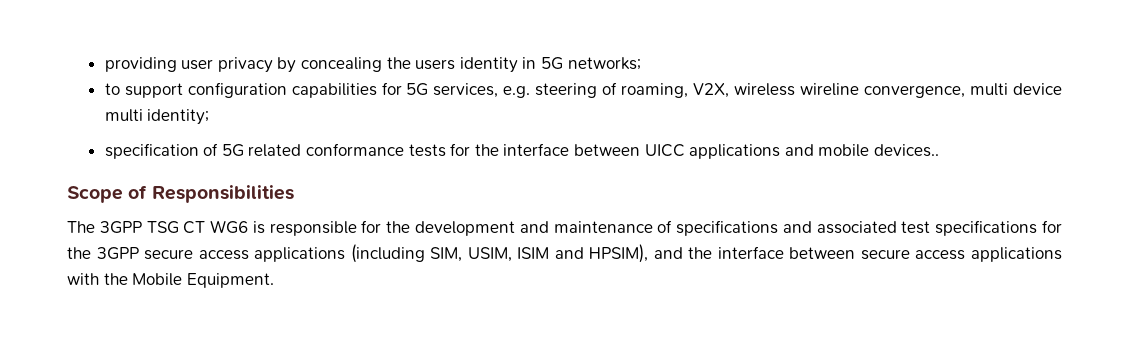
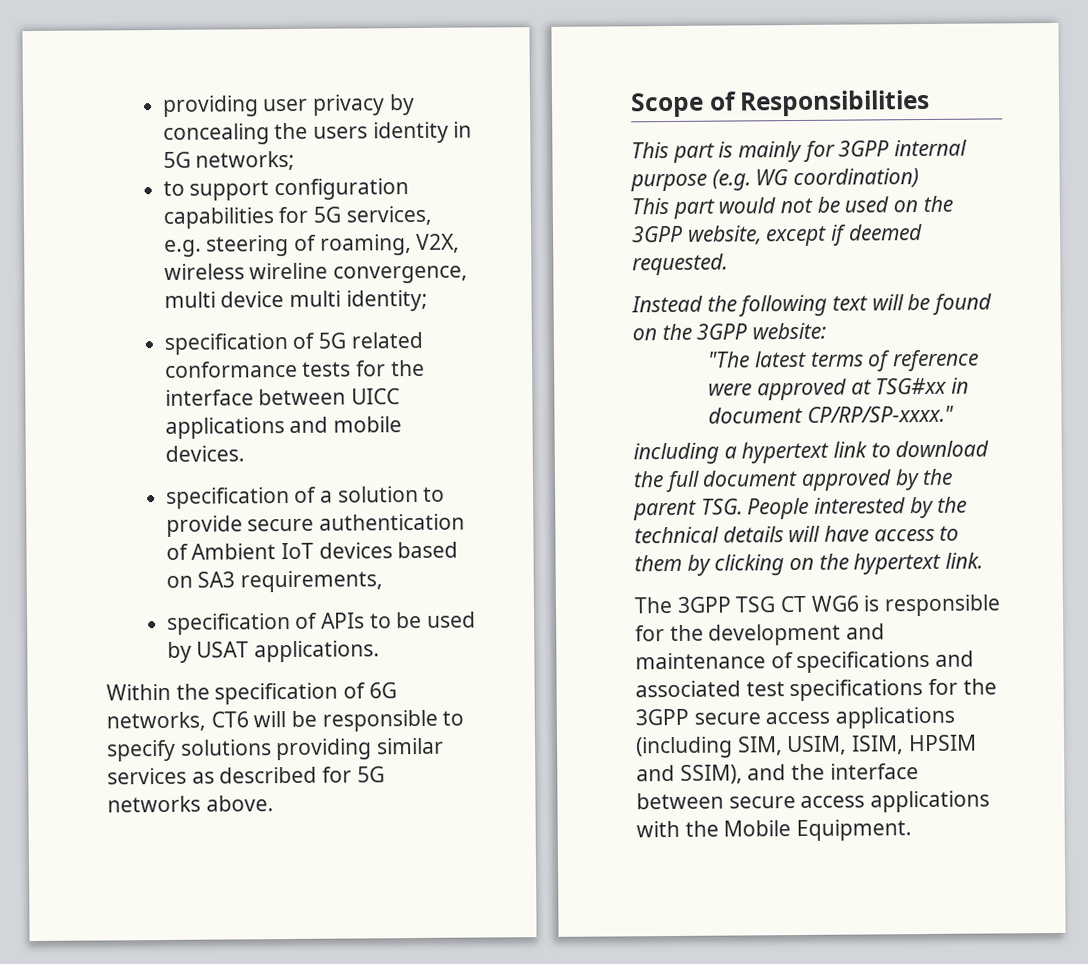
- specification of 5G related conformance tests for the interface between UICC applications and mobile devices..
+ specification of 5G related conformance tests for the interface between UICC applications and mobile devices.
+ specification of a solution to provide secure authentication of Ambient IoT devices based on SA3 requirements,
+ specification of APIs to be used by USAT applications.
+ Within the specification of 6G networks, CT6 will be responsible to specify solutions providing similar services as described for 5G networks above.
  Scope of Responsibilities
+ This part is mainly for 3GPP internal purpose (e.g. WG coordination)
+ This part would not be used on the 3GPP website, except if deemed requested.
+ Instead the following text will be found on the 3GPP website:
+ "The latest terms of reference were approved at TSG#xx in document CP/RP/SP-xxxx."
+ including a hypertext link to download the full document approved by the parent TSG. People interested by the technical details will have access to them by clicking on the hypertext link.
- The 3GPP TSG CT WG6 is responsible for the development and maintenance of specifications and associated test specifications for the 3GPP secure access applications (including SIM, USIM, ISIM and HPSIM), and the interface between secure access applications with the Mobile Equipment.
+ The 3GPP TSG CT WG6 is responsible for the development and maintenance of specifications and associated test specifications for the 3GPP secure access applications (including SIM, USIM, ISIM, HPSIM and SSIM), and the interface between secure access applications with the Mobile Equipment.

